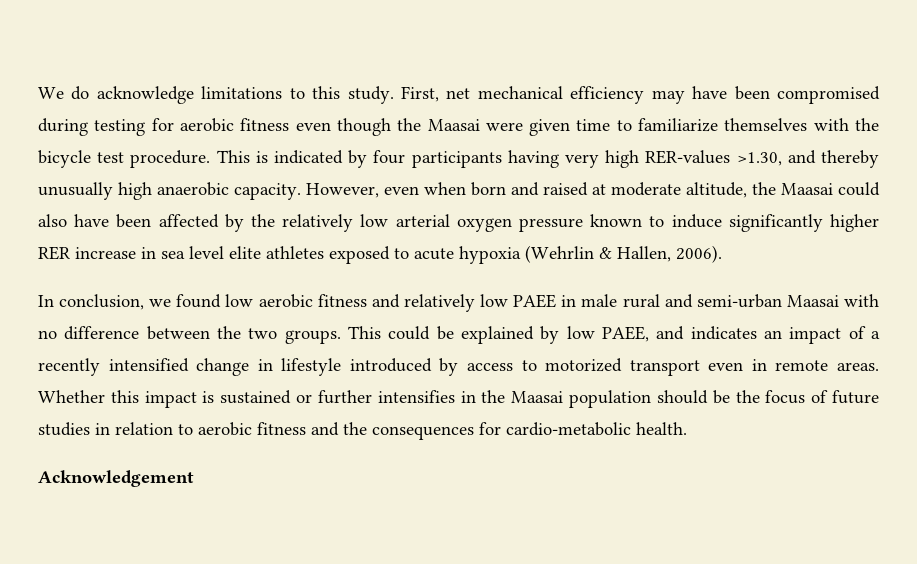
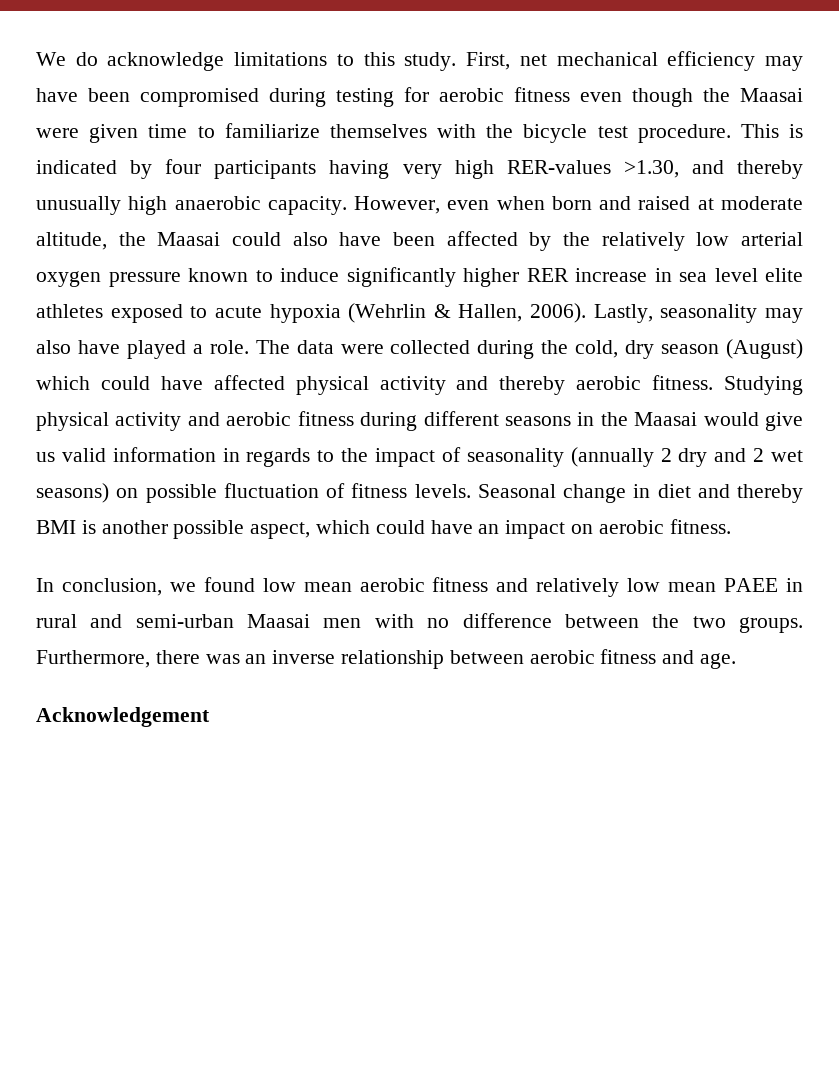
+ Lastly, seasonality may also have played a role. The data were collected during the cold, dry season (August) which could have affected physical activity and thereby aerobic fitness. Studying physical activity and aerobic fitness during different seasons in the Maasai would give us valid information in regards to the impact of seasonality (annually 2 dry and 2 wet seasons) on possible fluctuation of fitness levels. Seasonal change in diet and thereby BMI is another possible aspect, which could have an impact on aerobic fitness.
- In conclusion, we found low aerobic fitness and relatively low PAEE in male rural and semi-urban Maasai with no difference between the two groups.
+ In conclusion, we found low mean aerobic fitness and relatively low mean PAEE in rural and semi-urban Maasai men with no difference between the two groups.
- This could be explained by low PAEE, and indicates an impact of a recently intensified change in lifestyle introduced by access to motorized transport even in remote areas. Whether this impact is sustained or further intensifies in the Maasai population should be the focus of future studies in relation to aerobic fitness and the consequences for cardio-metabolic health.
+ Furthermore, there was an inverse relationship between aerobic fitness and age.

